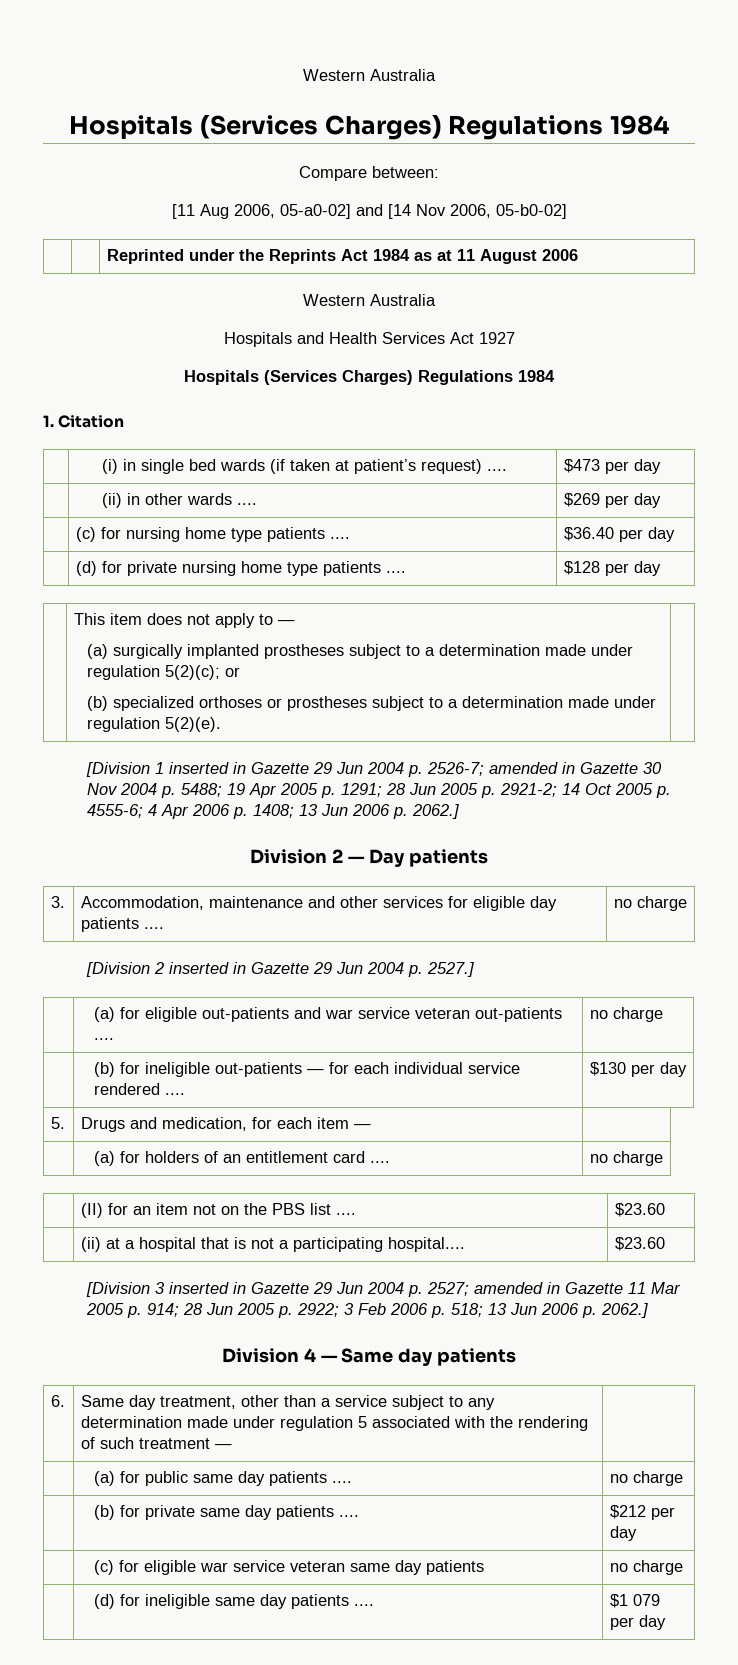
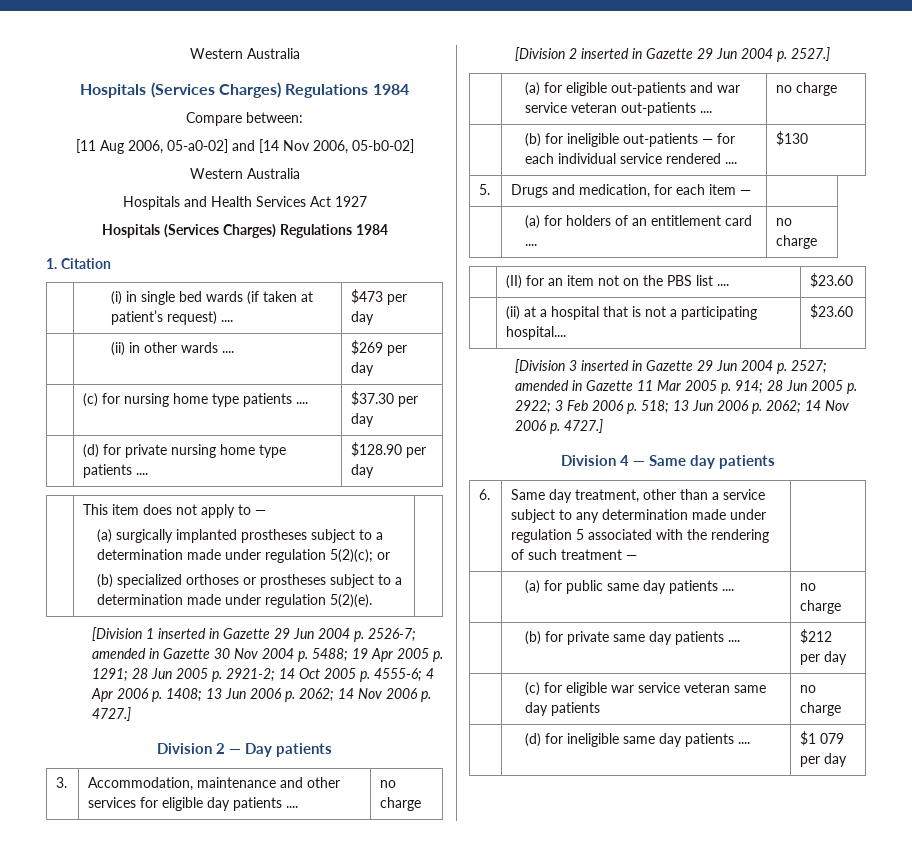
- | | Reprinted under the Reprints Act 1984 as at 11 August 2006
- | (c) for nursing home type patients .... | $36.40 per day
+ | (c) for nursing home type patients .... | $37.30 per day
- | (d) for private nursing home type patients .... | $128 per day
+ | (d) for private nursing home type patients .... | $128.90 per day
- [Division 1 inserted in Gazette 29 Jun 2004 p. 2526-7; amended in Gazette 30 Nov 2004 p. 5488; 19 Apr 2005 p. 1291; 28 Jun 2005 p. 2921-2; 14 Oct 2005 p. 4555-6; 4 Apr 2006 p. 1408; 13 Jun 2006 p. 2062.]
+ [Division 1 inserted in Gazette 29 Jun 2004 p. 2526-7; amended in Gazette 30 Nov 2004 p. 5488; 19 Apr 2005 p. 1291; 28 Jun 2005 p. 2921-2; 14 Oct 2005 p. 4555-6; 4 Apr 2006 p. 1408; 13 Jun 2006 p. 2062; 14 Nov 2006 p. 4727.]
- | (b) for ineligible out-patients — for each individual service rendered .... | $130 per day
+ | (b) for ineligible out-patients — for each individual service rendered .... | $130
- [Division 3 inserted in Gazette 29 Jun 2004 p. 2527; amended in Gazette 11 Mar 2005 p. 914; 28 Jun 2005 p. 2922; 3 Feb 2006 p. 518; 13 Jun 2006 p. 2062.]
+ [Division 3 inserted in Gazette 29 Jun 2004 p. 2527; amended in Gazette 11 Mar 2005 p. 914; 28 Jun 2005 p. 2922; 3 Feb 2006 p. 518; 13 Jun 2006 p. 2062; 14 Nov 2006 p. 4727.]

